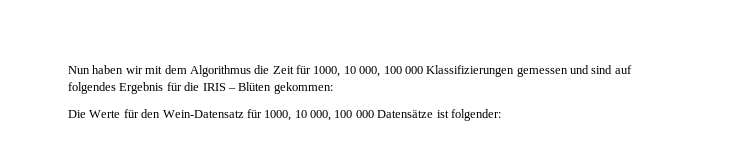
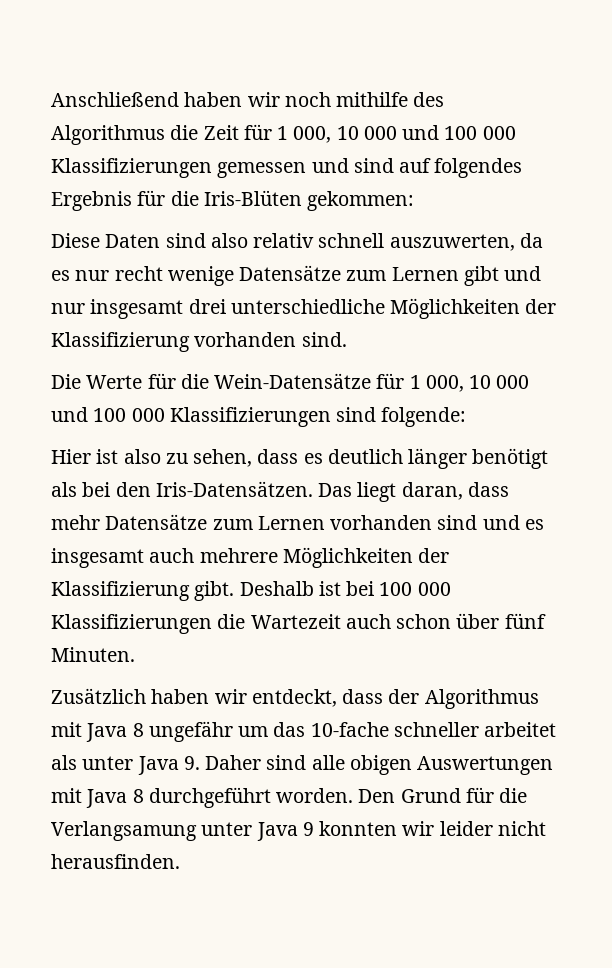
- Nun haben wir mit dem Algorithmus die Zeit für 1000, 10 000, 100 000 Klassifizierungen gemessen und sind auf folgendes Ergebnis für die IRIS – Blüten gekommen:
- Die Werte für den Wein-Datensatz für 1000, 10 000, 100 000 Datensätze ist folgender:
+ Anschließend haben wir noch mithilfe des Algorithmus die Zeit für 1 000, 10 000 und 100 000 Klassifizierungen gemessen und sind auf folgendes Ergebnis für die Iris-Blüten gekommen:
+ Diese Daten sind also relativ schnell auszuwerten, da es nur recht wenige Datensätze zum Lernen gibt und nur insgesamt drei unterschiedliche Möglichkeiten der Klassifizierung vorhanden sind.
+ Die Werte für die Wein-Datensätze für 1 000, 10 000 und 100 000 Klassifizierungen sind folgende:
+ Hier ist also zu sehen, dass es deutlich länger benötigt als bei den Iris-Datensätzen. Das liegt daran, dass mehr Datensätze zum Lernen vorhanden sind und es insgesamt auch mehrere Möglichkeiten der Klassifizierung gibt. Deshalb ist bei 100 000 Klassifizierungen die Wartezeit auch schon über fünf Minuten.
+ Zusätzlich haben wir entdeckt, dass der Algorithmus mit Java 8 ungefähr um das 10-fache schneller arbeitet als unter Java 9. Daher sind alle obigen Auswertungen mit Java 8 durchgeführt worden. Den Grund für die Verlangsamung unter Java 9 konnten wir leider nicht herausfinden.

